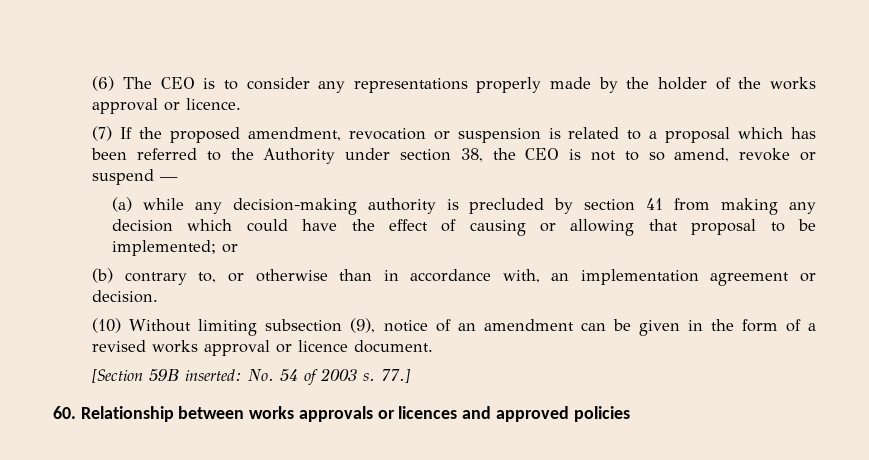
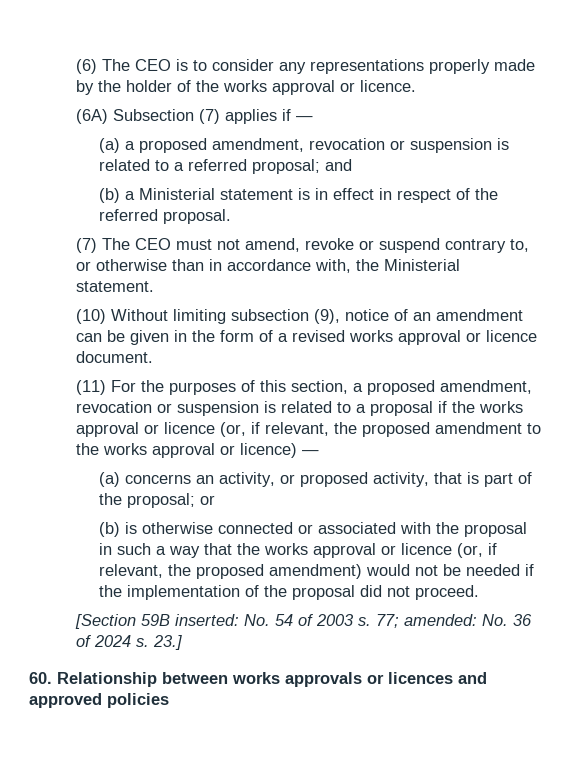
- (7) If the proposed amendment, revocation or suspension is related to a proposal which has been referred to the Authority under section 38, the CEO is not to so amend, revoke or suspend —
- (a) while any decision-making authority is precluded by section 41 from making any decision which could have the effect of causing or allowing that proposal to be implemented; or
- (b) contrary to, or otherwise than in accordance with, an implementation agreement or decision.
+ (6A) Subsection (7) applies if —
+ (a) a proposed amendment, revocation or suspension is related to a referred proposal; and
+ (b) a Ministerial statement is in effect in respect of the referred proposal.
+ (7) The CEO must not amend, revoke or suspend contrary to, or otherwise than in accordance with, the Ministerial statement.
+ (11) For the purposes of this section, a proposed amendment, revocation or suspension is related to a proposal if the works approval or licence (or, if relevant, the proposed amendment to the works approval or licence) —
+ (a) concerns an activity, or proposed activity, that is part of the proposal; or
+ (b) is otherwise connected or associated with the proposal in such a way that the works approval or licence (or, if relevant, the proposed amendment) would not be needed if the implementation of the proposal did not proceed.
- 77.]
+ 77; amended: No. 36 of 2024 s. 23.]

